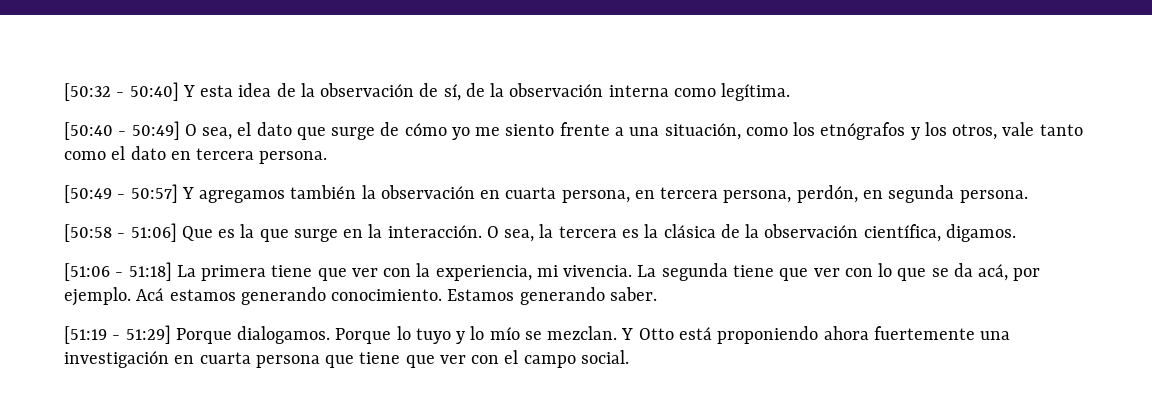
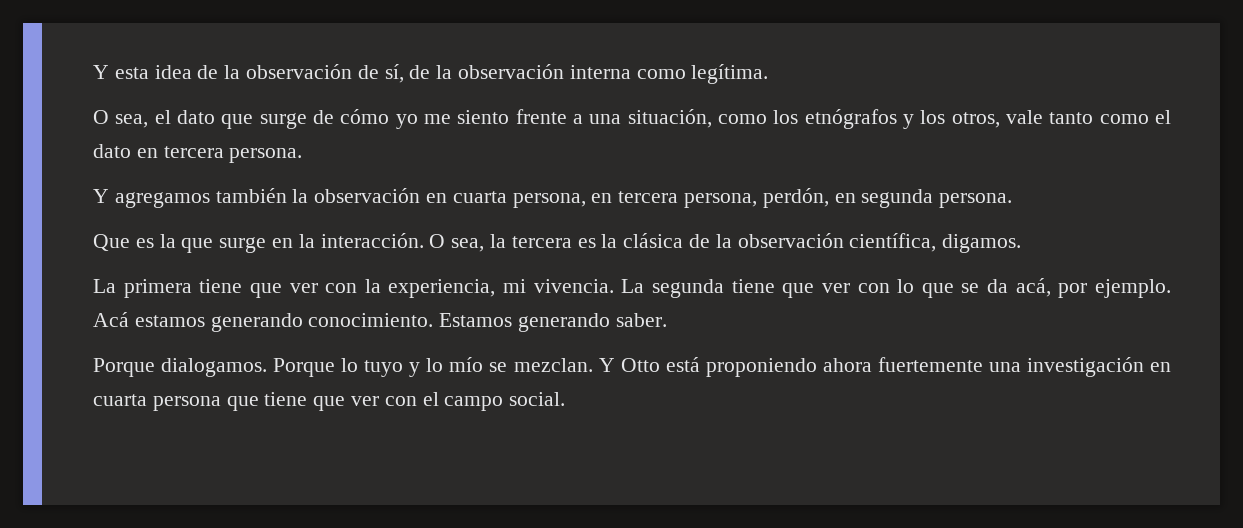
- [50:32 - 50:40] Y esta idea de la observación de sí, de la observación interna como legítima.
+ Y esta idea de la observación de sí, de la observación interna como legítima.
- [50:40 - 50:49] O sea, el dato que surge de cómo yo me siento frente a una situación, como los etnógrafos y los otros, vale tanto como el dato en tercera persona.
+ O sea, el dato que surge de cómo yo me siento frente a una situación, como los etnógrafos y los otros, vale tanto como el dato en tercera persona.
- [50:49 - 50:57] Y agregamos también la observación en cuarta persona, en tercera persona, perdón, en segunda persona.
+ Y agregamos también la observación en cuarta persona, en tercera persona, perdón, en segunda persona.
- [50:58 - 51:06] Que es la que surge en la interacción.
+ Que es la que surge en la interacción.
- [51:06 - 51:18] La primera tiene que ver con la experiencia, mi vivencia.
+ La primera tiene que ver con la experiencia, mi vivencia.
- [51:19 - 51:29] Porque dialogamos.
+ Porque dialogamos.

